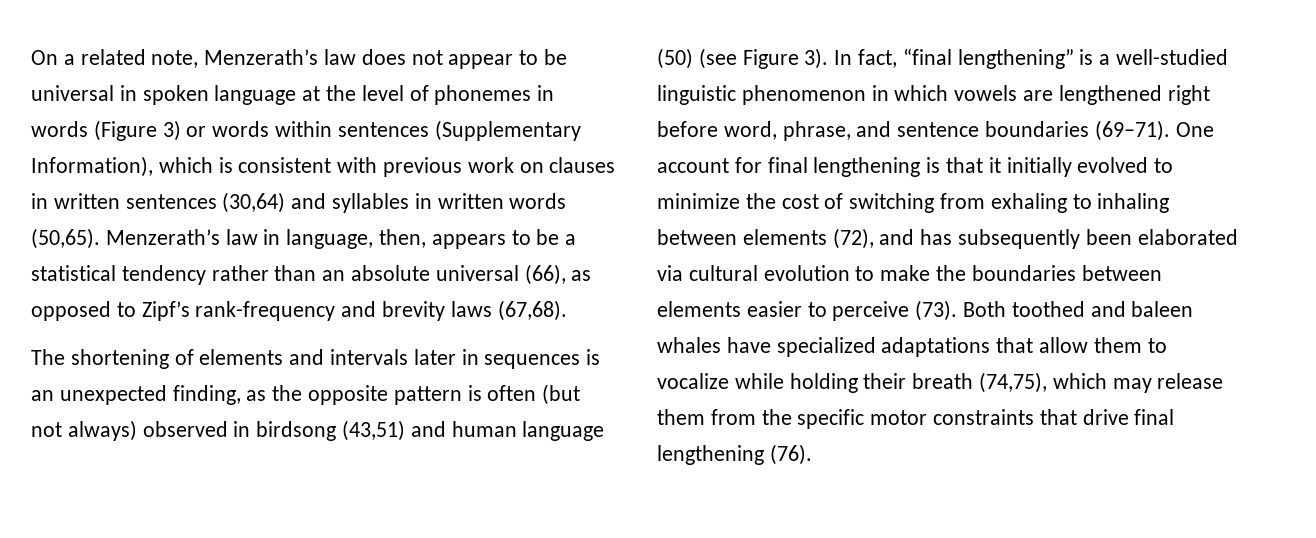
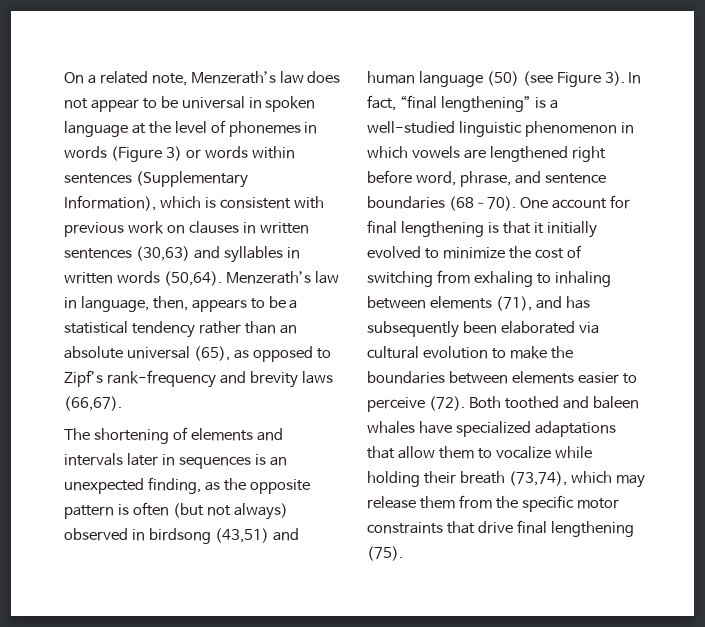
- On a related note, Menzerath’s law does not appear to be universal in spoken language at the level of phonemes in words (Figure 3) or words within sentences (Supplementary Information), which is consistent with previous work on clauses in written sentences (30,64) and syllables in written words (50,65).
+ On a related note, Menzerath’s law does not appear to be universal in spoken language at the level of phonemes in words (Figure 3) or words within sentences (Supplementary Information), which is consistent with previous work on clauses in written sentences (30,63) and syllables in written words (50,64).
- Menzerath’s law in language, then, appears to be a statistical tendency rather than an absolute universal (66), as opposed to Zipf’s rank-frequency and brevity laws (67,68).
+ Menzerath’s law in language, then, appears to be a statistical tendency rather than an absolute universal (65), as opposed to Zipf’s rank-frequency and brevity laws (66,67).
- In fact, “final lengthening” is a well-studied linguistic phenomenon in which vowels are lengthened right before word, phrase, and sentence boundaries (69–71).
+ In fact, “final lengthening” is a well-studied linguistic phenomenon in which vowels are lengthened right before word, phrase, and sentence boundaries (68–70).
- One account for final lengthening is that it initially evolved to minimize the cost of switching from exhaling to inhaling between elements (72), and has subsequently been elaborated via cultural evolution to make the boundaries between elements easier to perceive (73).
+ One account for final lengthening is that it initially evolved to minimize the cost of switching from exhaling to inhaling between elements (71), and has subsequently been elaborated via cultural evolution to make the boundaries between elements easier to perceive (72).
- Both toothed and baleen whales have specialized adaptations that allow them to vocalize while holding their breath (74,75), which may release them from the specific motor constraints that drive final lengthening (76).
+ Both toothed and baleen whales have specialized adaptations that allow them to vocalize while holding their breath (73,74), which may release them from the specific motor constraints that drive final lengthening (75).

